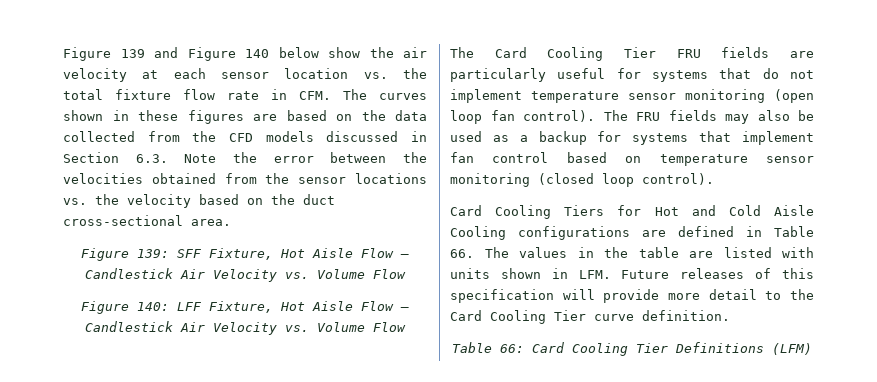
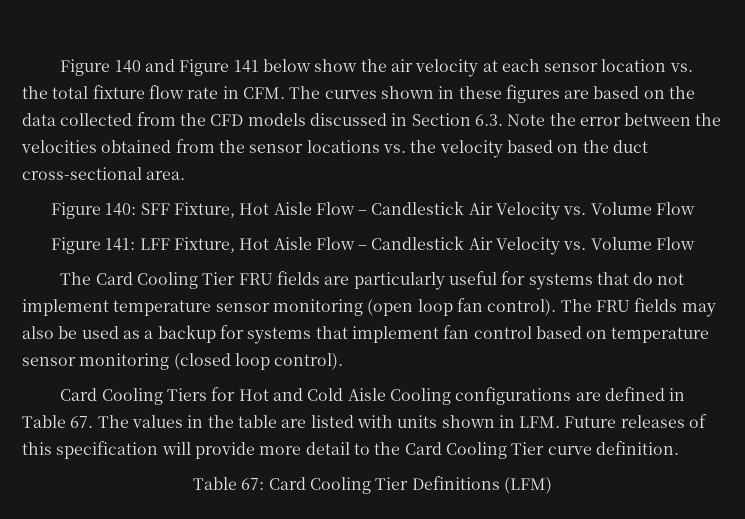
- Figure 139 and Figure 140 below show the air velocity at each sensor location vs. the total fixture flow rate in CFM. The curves shown in these figures are based on the data collected from the CFD models discussed in Section 6.3. Note the error between the velocities obtained from the sensor locations vs. the velocity based on the duct cross-sectional area.
+ Figure 140 and Figure 141 below show the air velocity at each sensor location vs. the total fixture flow rate in CFM. The curves shown in these figures are based on the data collected from the CFD models discussed in Section 6.3. Note the error between the velocities obtained from the sensor locations vs. the velocity based on the duct cross-sectional area.
- Figure 139: SFF Fixture, Hot Aisle Flow – Candlestick Air Velocity vs. Volume Flow
+ Figure 140: SFF Fixture, Hot Aisle Flow – Candlestick Air Velocity vs. Volume Flow
- Figure 140: LFF Fixture, Hot Aisle Flow – Candlestick Air Velocity vs. Volume Flow
+ Figure 141: LFF Fixture, Hot Aisle Flow – Candlestick Air Velocity vs. Volume Flow
- Card Cooling Tiers for Hot and Cold Aisle Cooling configurations are defined in Table 66. The values in the table are listed with units shown in LFM. Future releases of this specification will provide more detail to the Card Cooling Tier curve definition.
+ Card Cooling Tiers for Hot and Cold Aisle Cooling configurations are defined in Table 67. The values in the table are listed with units shown in LFM. Future releases of this specification will provide more detail to the Card Cooling Tier curve definition.
- Table 66: Card Cooling Tier Definitions (LFM)
+ Table 67: Card Cooling Tier Definitions (LFM)

